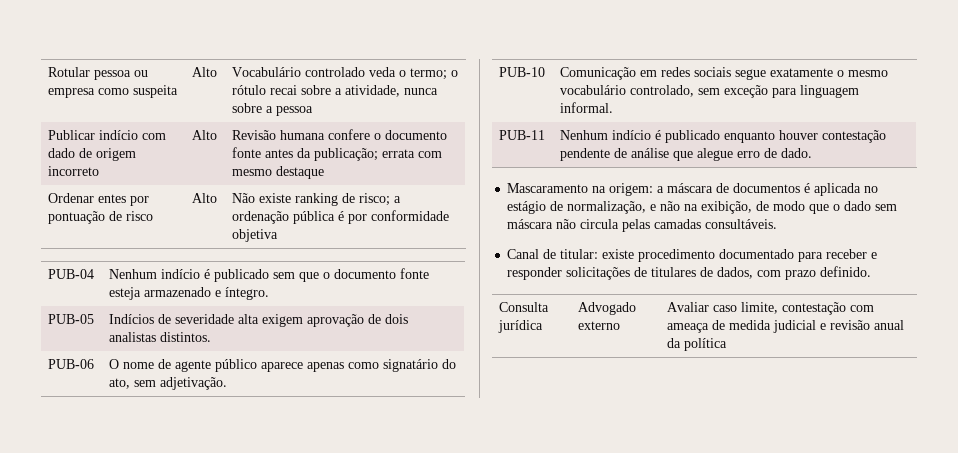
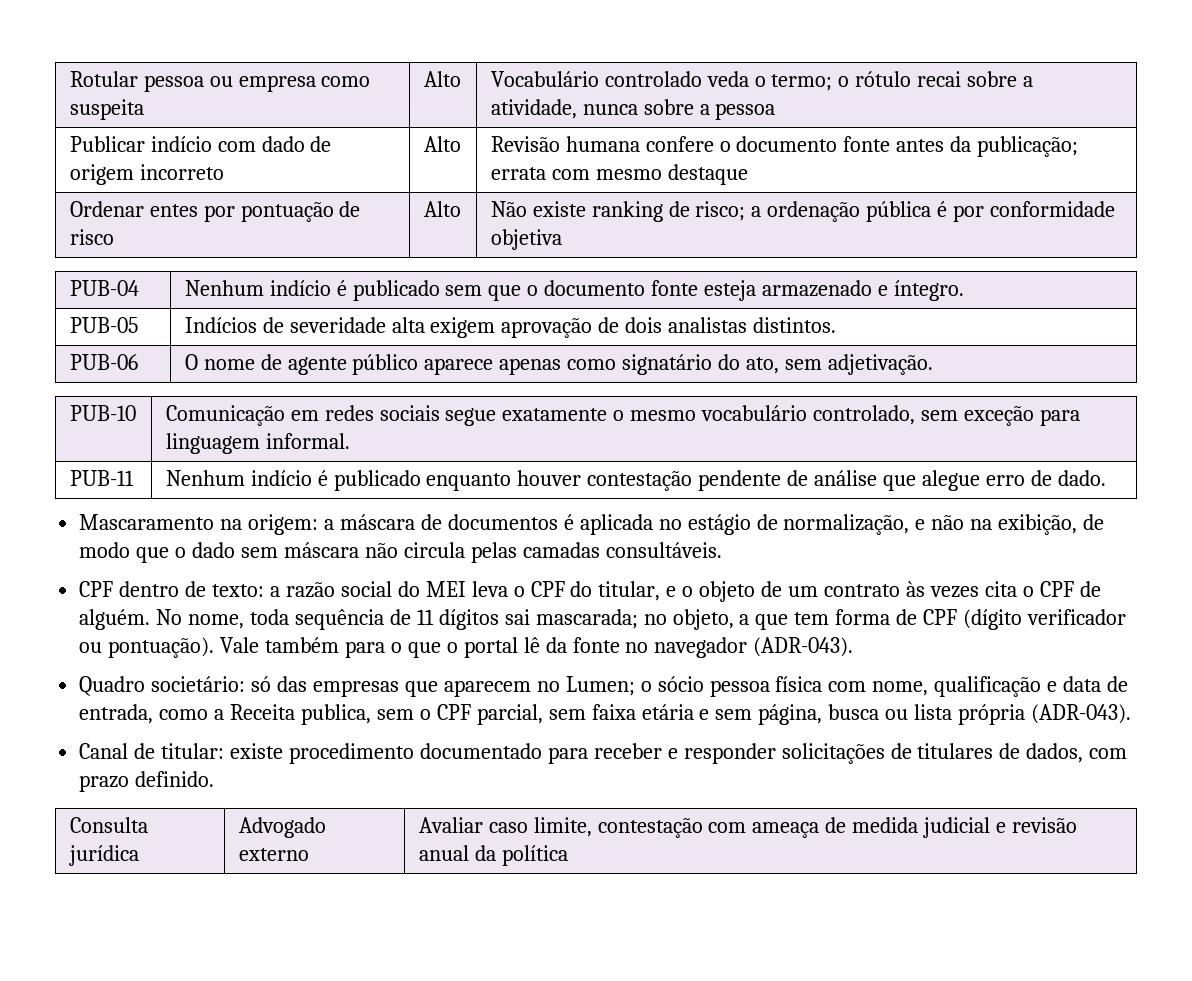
+ CPF dentro de texto: a razão social do MEI leva o CPF do titular, e o objeto de um contrato às vezes cita o CPF de alguém. No nome, toda sequência de 11 dígitos sai mascarada; no objeto, a que tem forma de CPF (dígito verificador ou pontuação). Vale também para o que o portal lê da fonte no navegador (ADR-043).
+ Quadro societário: só das empresas que aparecem no Lumen; o sócio pessoa física com nome, qualificação e data de entrada, como a Receita publica, sem o CPF parcial, sem faixa etária e sem página, busca ou lista própria (ADR-043).

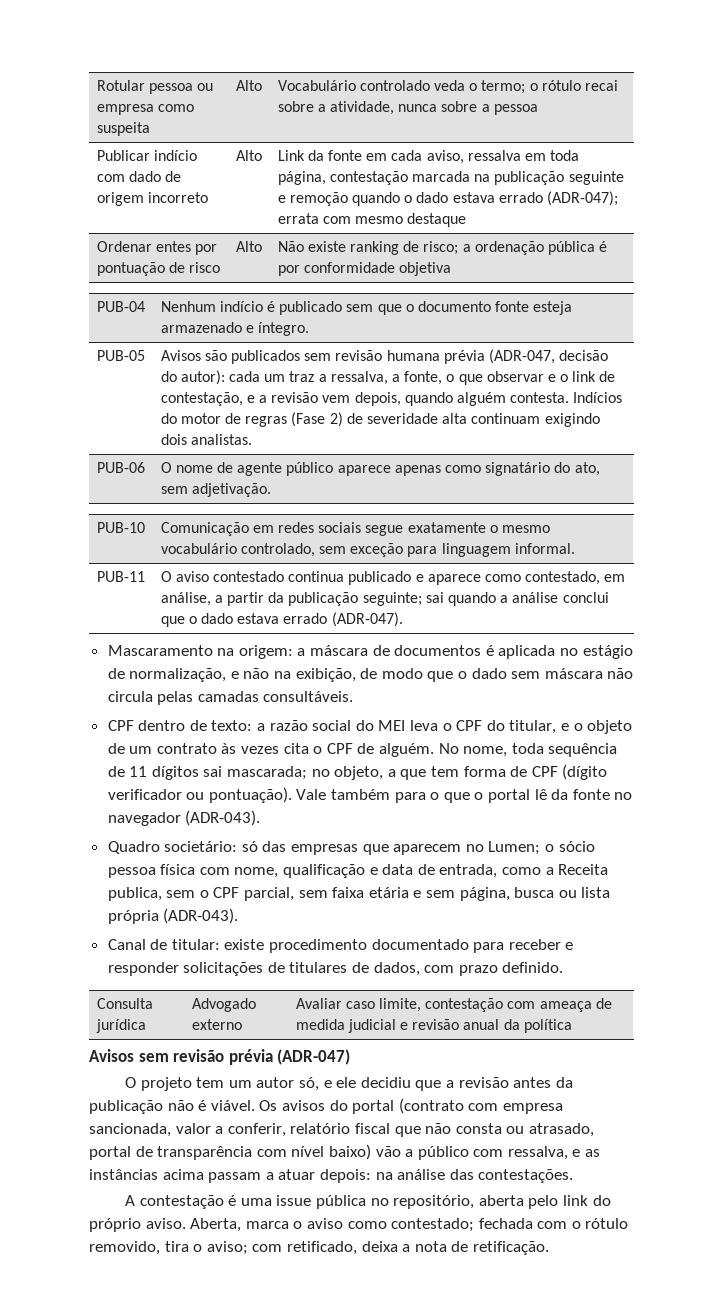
- Publicar indício com dado de origem incorreto | Alto | Revisão humana confere o documento fonte antes da publicação; errata com mesmo destaque
+ Publicar indício com dado de origem incorreto | Alto | Link da fonte em cada aviso, ressalva em toda página, contestação marcada na publicação seguinte e remoção quando o dado estava errado (ADR-047); errata com mesmo destaque
- Indícios de severidade alta exigem aprovação de dois analistas distintos.
+ Avisos são publicados sem revisão humana prévia (ADR-047, decisão do autor): cada um traz a ressalva, a fonte, o que observar e o link de contestação, e a revisão vem depois, quando alguém contesta. Indícios do motor de regras (Fase 2) de severidade alta continuam exigindo dois analistas.
- PUB-11 | Nenhum indício é publicado enquanto houver contestação pendente de análise que alegue erro de dado.
+ PUB-11 | O aviso contestado continua publicado e aparece como contestado, em análise, a partir da publicação seguinte; sai quando a análise conclui que o dado estava errado (ADR-047).
+ Avisos sem revisão prévia (ADR-047)
+ O projeto tem um autor só, e ele decidiu que a revisão antes da publicação não é viável. Os avisos do portal (contrato com empresa sancionada, valor a conferir, relatório fiscal que não consta ou atrasado, portal de transparência com nível baixo) vão a público com ressalva, e as instâncias acima passam a atuar depois: na análise das contestações.
+ A contestação é uma issue pública no repositório, aberta pelo link do próprio aviso. Aberta, marca o aviso como contestado; fechada com o rótulo removido, tira o aviso; com retificado, deixa a nota de retificação.

